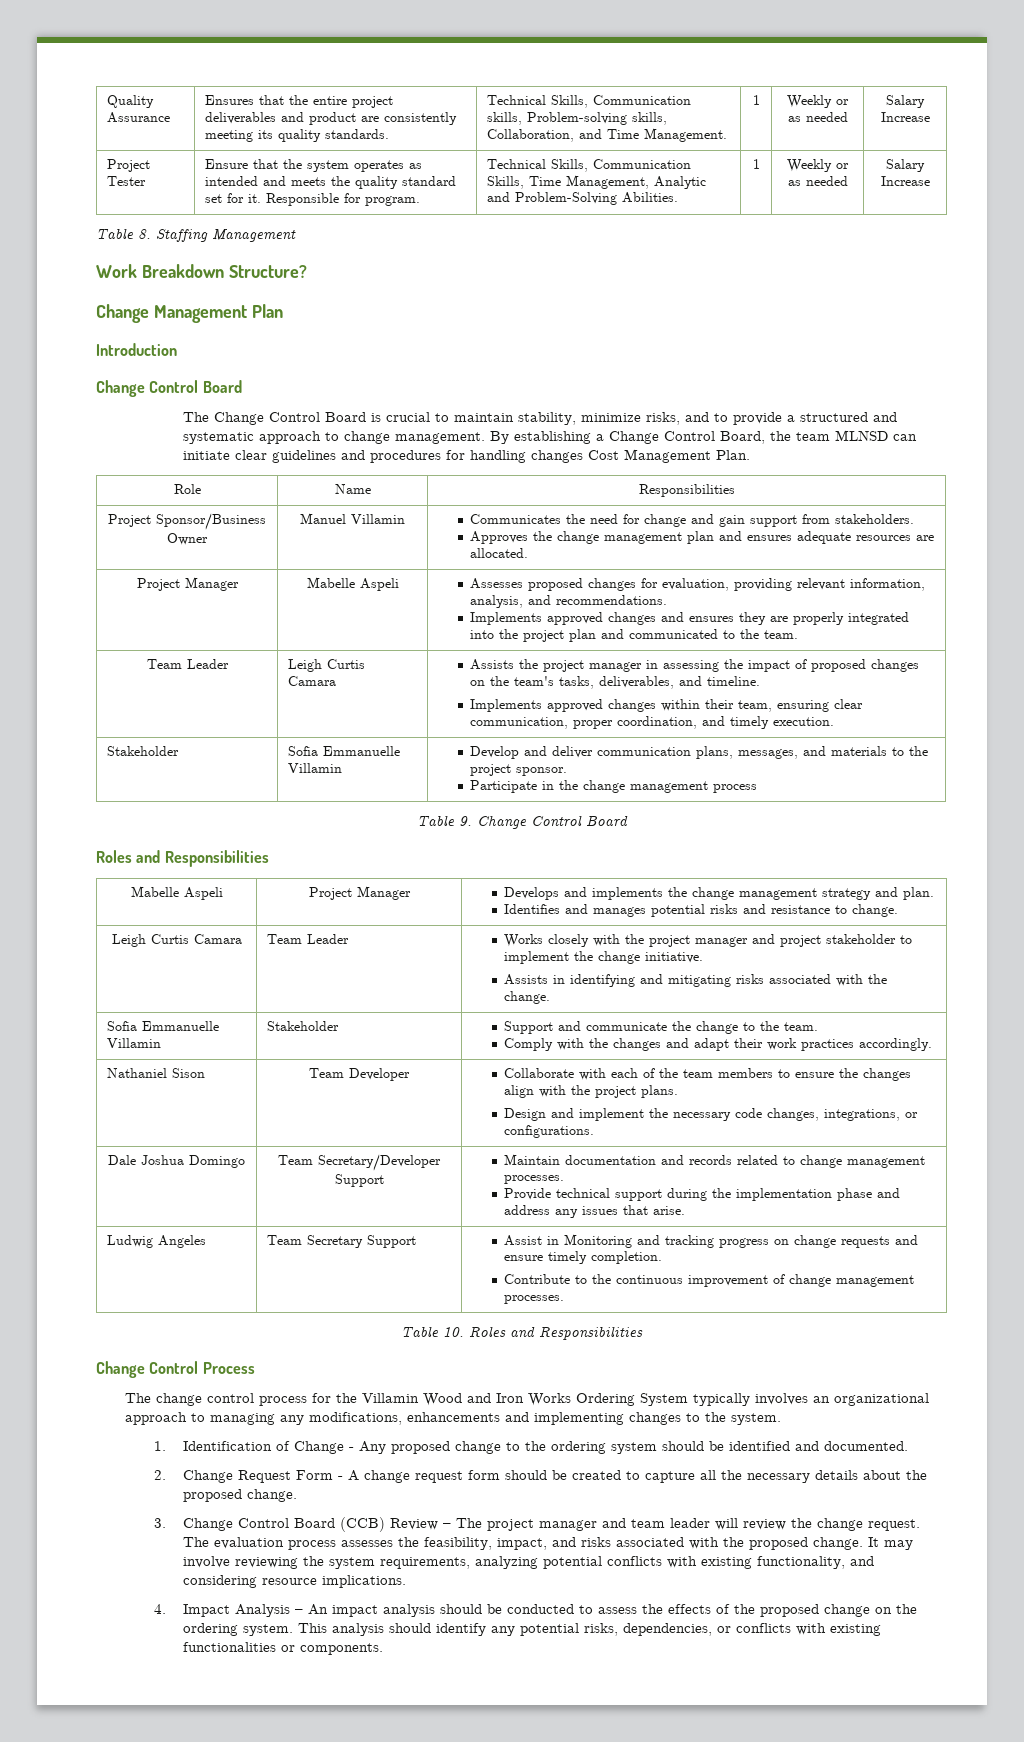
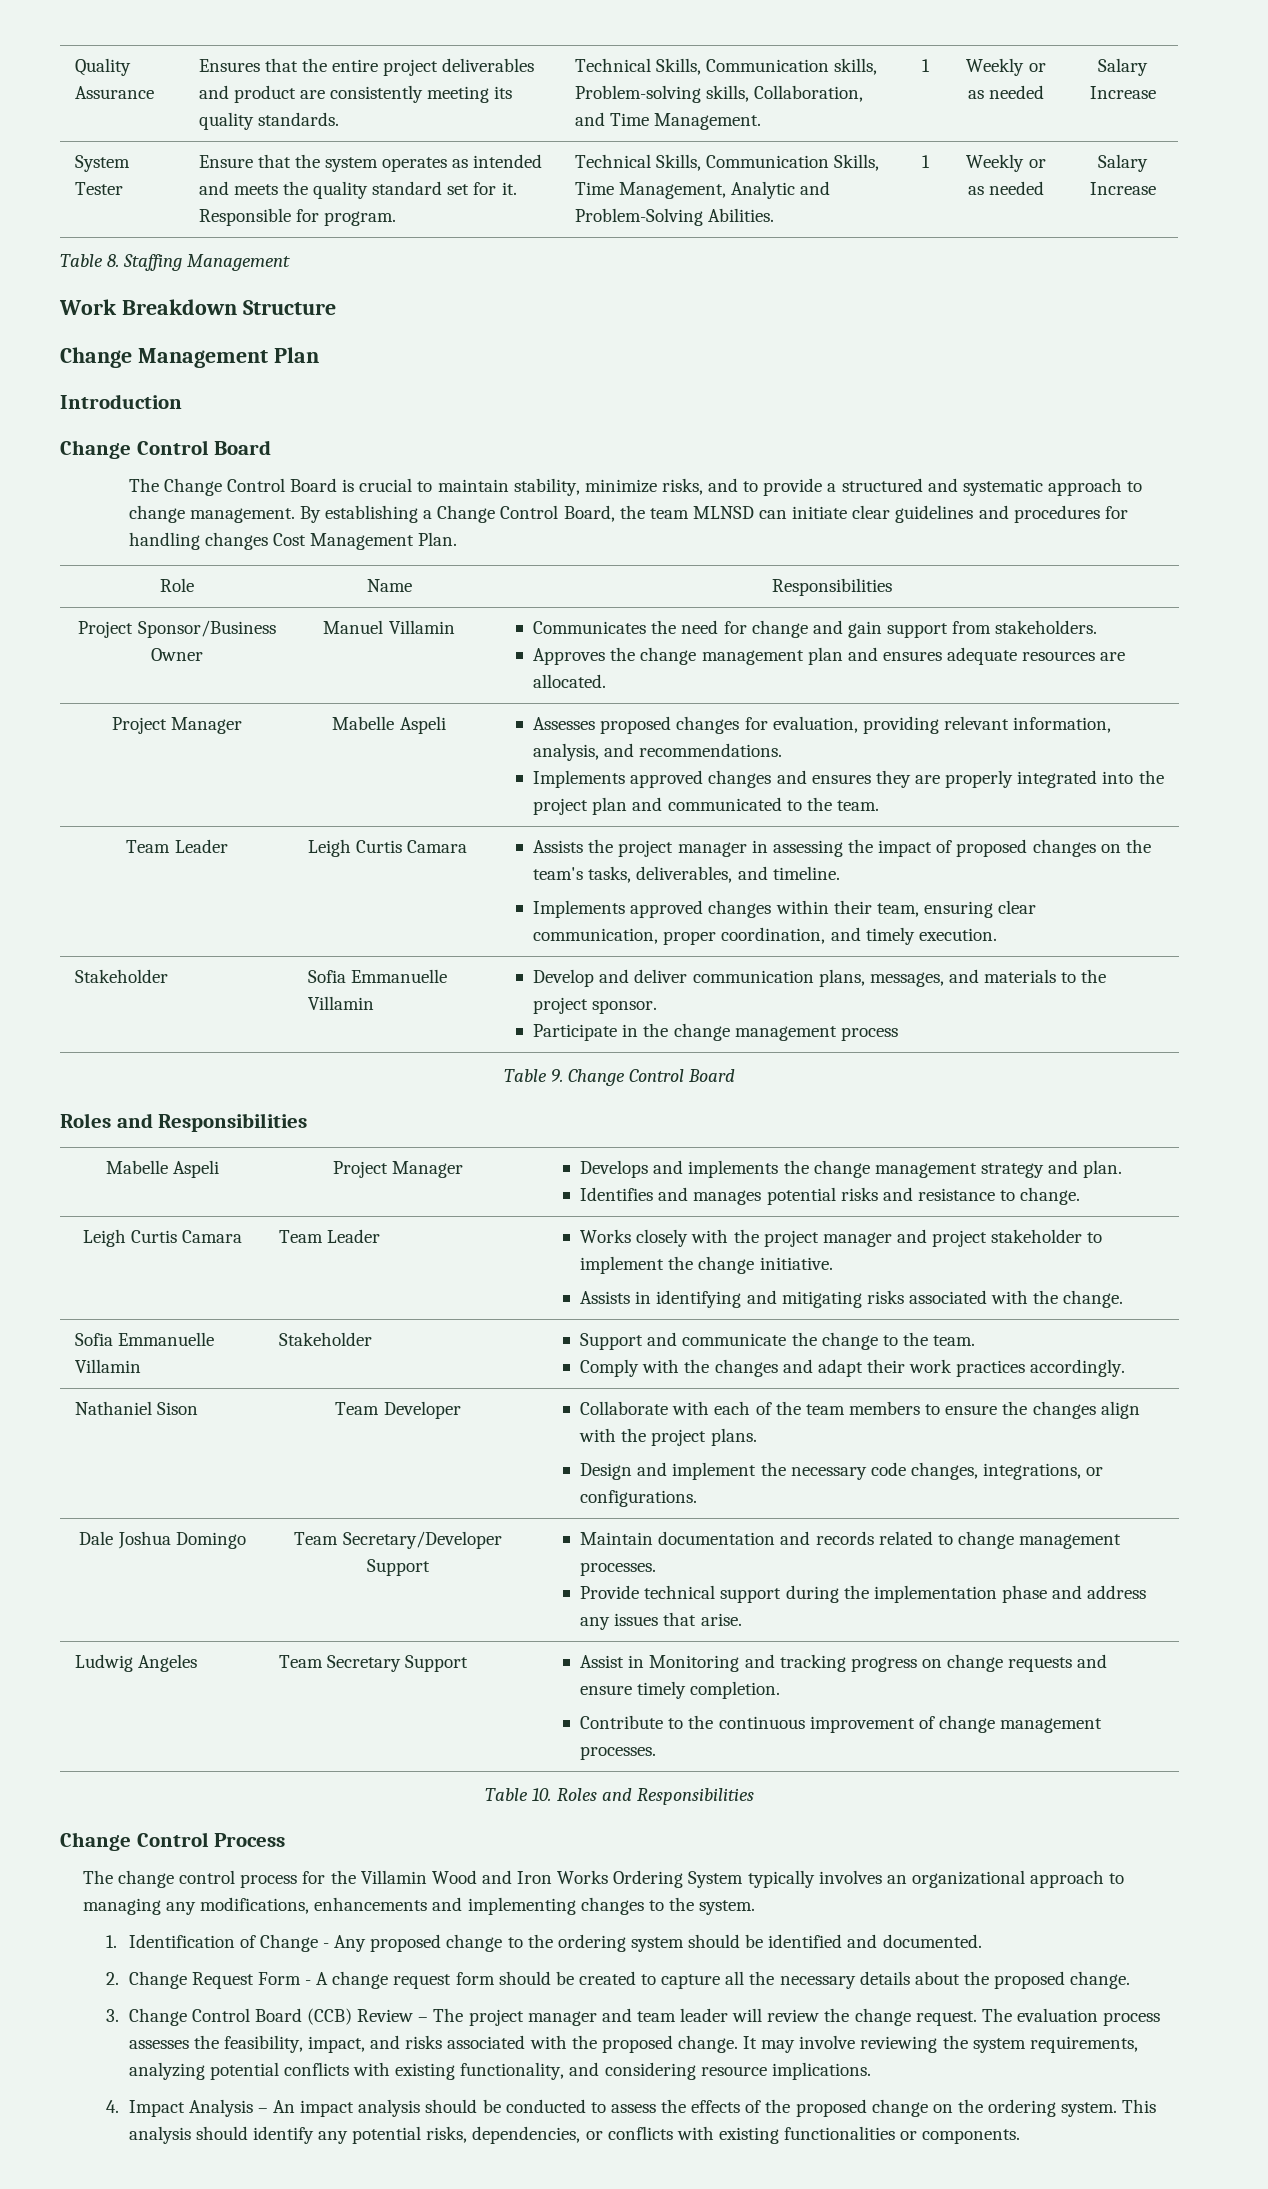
- Project Tester | Ensure that the system operates as intended and meets the quality standard set for it. Responsible for program. | Technical Skills, Communication Skills, Time Management, Analytic and Problem-Solving Abilities. | 1 | Weekly or as needed | Salary Increase
+ System Tester | Ensure that the system operates as intended and meets the quality standard set for it. Responsible for program. | Technical Skills, Communication Skills, Time Management, Analytic and Problem-Solving Abilities. | 1 | Weekly or as needed | Salary Increase
- Work Breakdown Structure?
+ Work Breakdown Structure

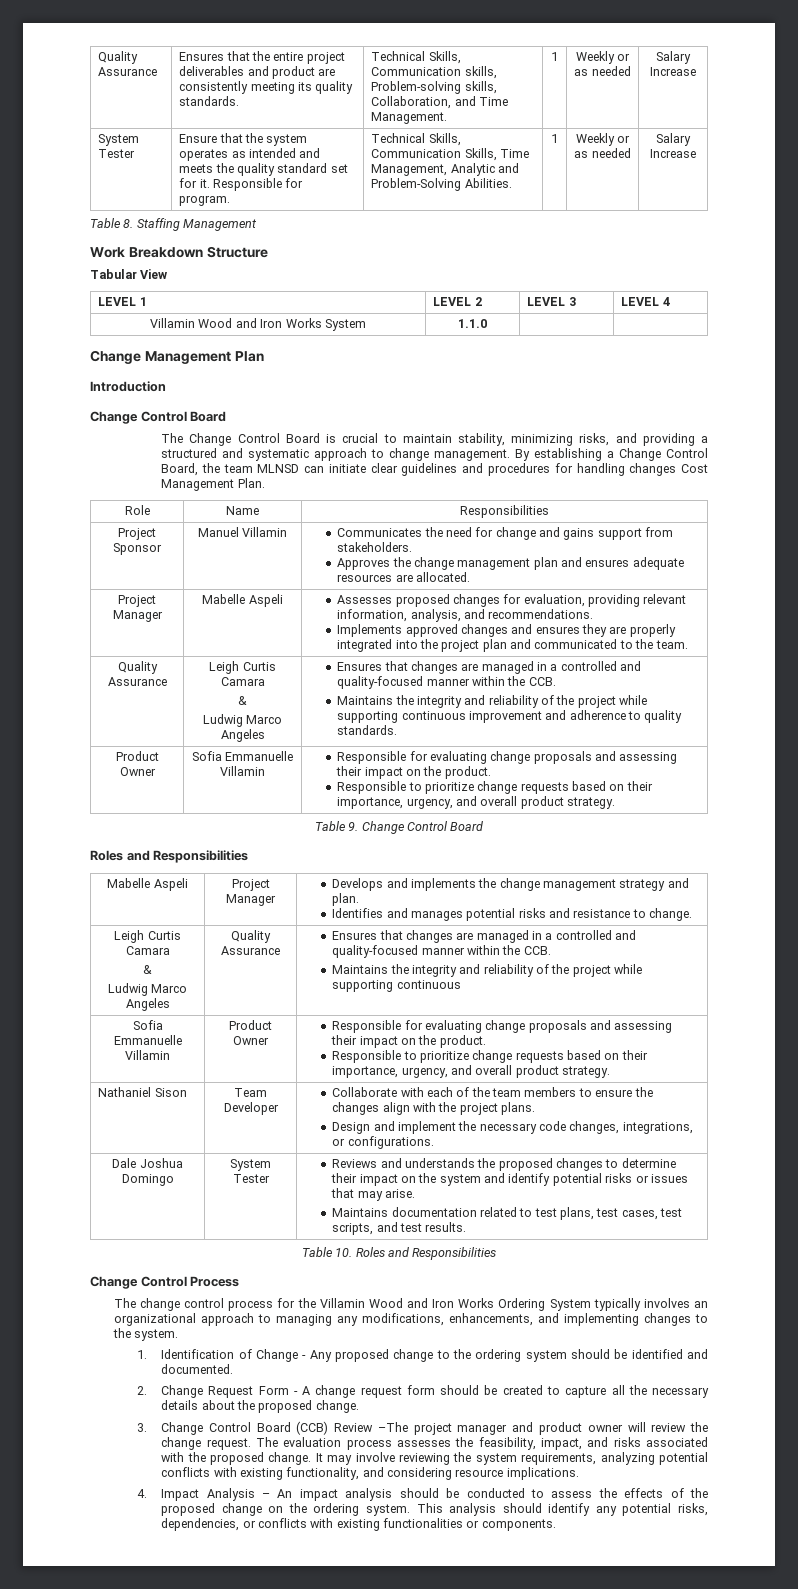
+ Tabular View
+ LEVEL 1 | LEVEL 2 | LEVEL 3 | LEVEL 4
+ Villamin Wood and Iron Works System | 1.1.0 | |
- The Change Control Board is crucial to maintain stability, minimize risks, and to provide a structured and systematic approach to change management.
+ The Change Control Board is crucial to maintain stability, minimizing risks, and providing a structured and systematic approach to change management.
- Project Sponsor/Business Owner | Manuel Villamin | Communicates the need for change and gain support from stakeholders.
+ Project Sponsor | Manuel Villamin | Communicates the need for change and gains support from stakeholders.
- Team Leader | Leigh Curtis Camara | Assists the project manager in assessing the impact of proposed changes on the team's tasks, deliverables, and timeline.
- Implements approved changes within their team, ensuring clear communication, proper coordination, and timely execution.
- Stakeholder | Sofia Emmanuelle Villamin | Develop and deliver communication plans, messages, and materials to the project sponsor.
- Participate in the change management process
+ Quality Assurance | Leigh Curtis Camara
+ &
+ Ludwig Marco Angeles | Ensures that changes are managed in a controlled and quality-focused manner within the CCB.
+ Maintains the integrity and reliability of the project while supporting continuous improvement and adherence to quality standards.
+ Product Owner | Sofia Emmanuelle Villamin | Responsible for evaluating change proposals and assessing their impact on the product.
+ Responsible to prioritize change requests based on their importance, urgency, and overall product strategy.
  Mabelle Aspeli | Project Manager | Develops and implements the change management strategy and plan.
  Identifies and manages potential risks and resistance to change.
- Leigh Curtis Camara | Team Leader | Works closely with the project manager and project stakeholder to implement the change initiative.
- Assists in identifying and mitigating risks associated with the change.
- Sofia Emmanuelle Villamin | Stakeholder | Support and communicate the change to the team.
- Comply with the changes and adapt their work practices accordingly.
+ Leigh Curtis Camara
+ &
+ Ludwig Marco Angeles | Quality Assurance | Ensures that changes are managed in a controlled and quality-focused manner within the CCB.
+ Maintains the integrity and reliability of the project while supporting continuous
+ Sofia Emmanuelle Villamin | Product Owner | Responsible for evaluating change proposals and assessing their impact on the product.
+ Responsible to prioritize change requests based on their importance, urgency, and overall product strategy.
- Dale Joshua Domingo | Team Secretary/Developer Support | Maintain documentation and records related to change management processes.
- Provide technical support during the implementation phase and address any issues that arise.
- Ludwig Angeles | Team Secretary Support | Assist in Monitoring and tracking progress on change requests and ensure timely completion.
- Contribute to the continuous improvement of change management processes.
+ Dale Joshua Domingo | System Tester | Reviews and understands the proposed changes to determine their impact on the system and identify potential risks or issues that may arise.
+ Maintains documentation related to test plans, test cases, test scripts, and test results.
- The change control process for the Villamin Wood and Iron Works Ordering System typically involves an organizational approach to managing any modifications, enhancements and implementing changes to the system.
+ The change control process for the Villamin Wood and Iron Works Ordering System typically involves an organizational approach to managing any modifications, enhancements, and implementing changes to the system.
- 3. Change Control Board (CCB) Review – The project manager and team leader will review the change request.
+ 3. Change Control Board (CCB) Review –The project manager and product owner will review the change request.

